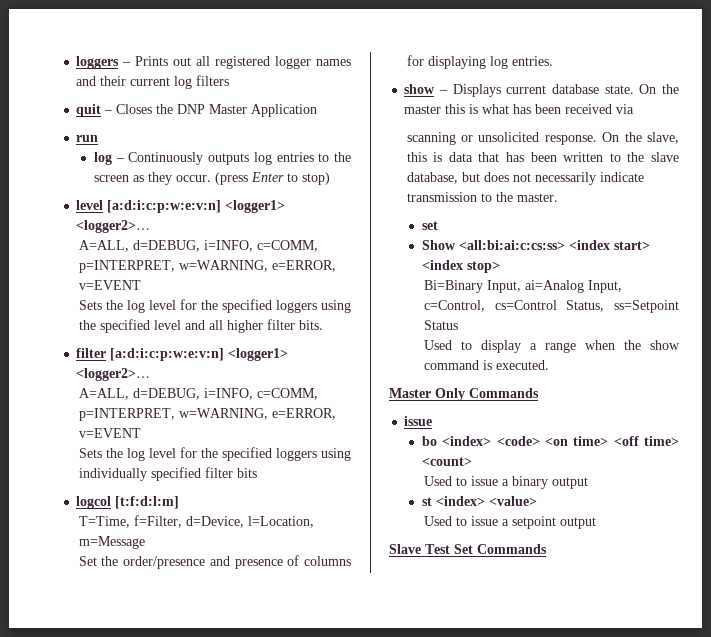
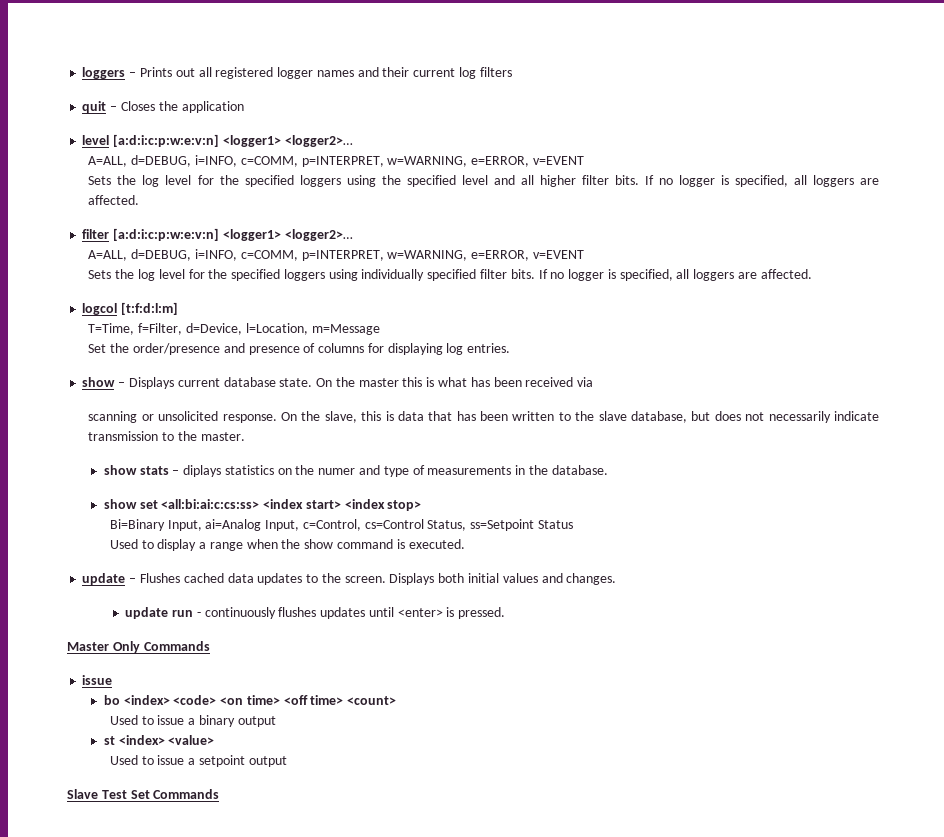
- quit – Closes the DNP Master Application
- run
- log – Continuously outputs log entries to the screen as they occur. (press Enter to stop)
+ quit – Closes the application
- Sets the log level for the specified loggers using the specified level and all higher filter bits.
+ Sets the log level for the specified loggers using the specified level and all higher filter bits. If no logger is specified, all loggers are affected.
- Sets the log level for the specified loggers using individually specified filter bits
+ Sets the log level for the specified loggers using individually specified filter bits. If no logger is specified, all loggers are affected.
- set
- Show <all:bi:ai:c:cs:ss> <index start> <index stop>
+ show stats – diplays statistics on the numer and type of measurements in the database.
+ show set <all:bi:ai:c:cs:ss> <index start> <index stop>
+ update – Flushes cached data updates to the screen. Displays both initial values and changes.
+ update run - continuously flushes updates until <enter> is pressed.

